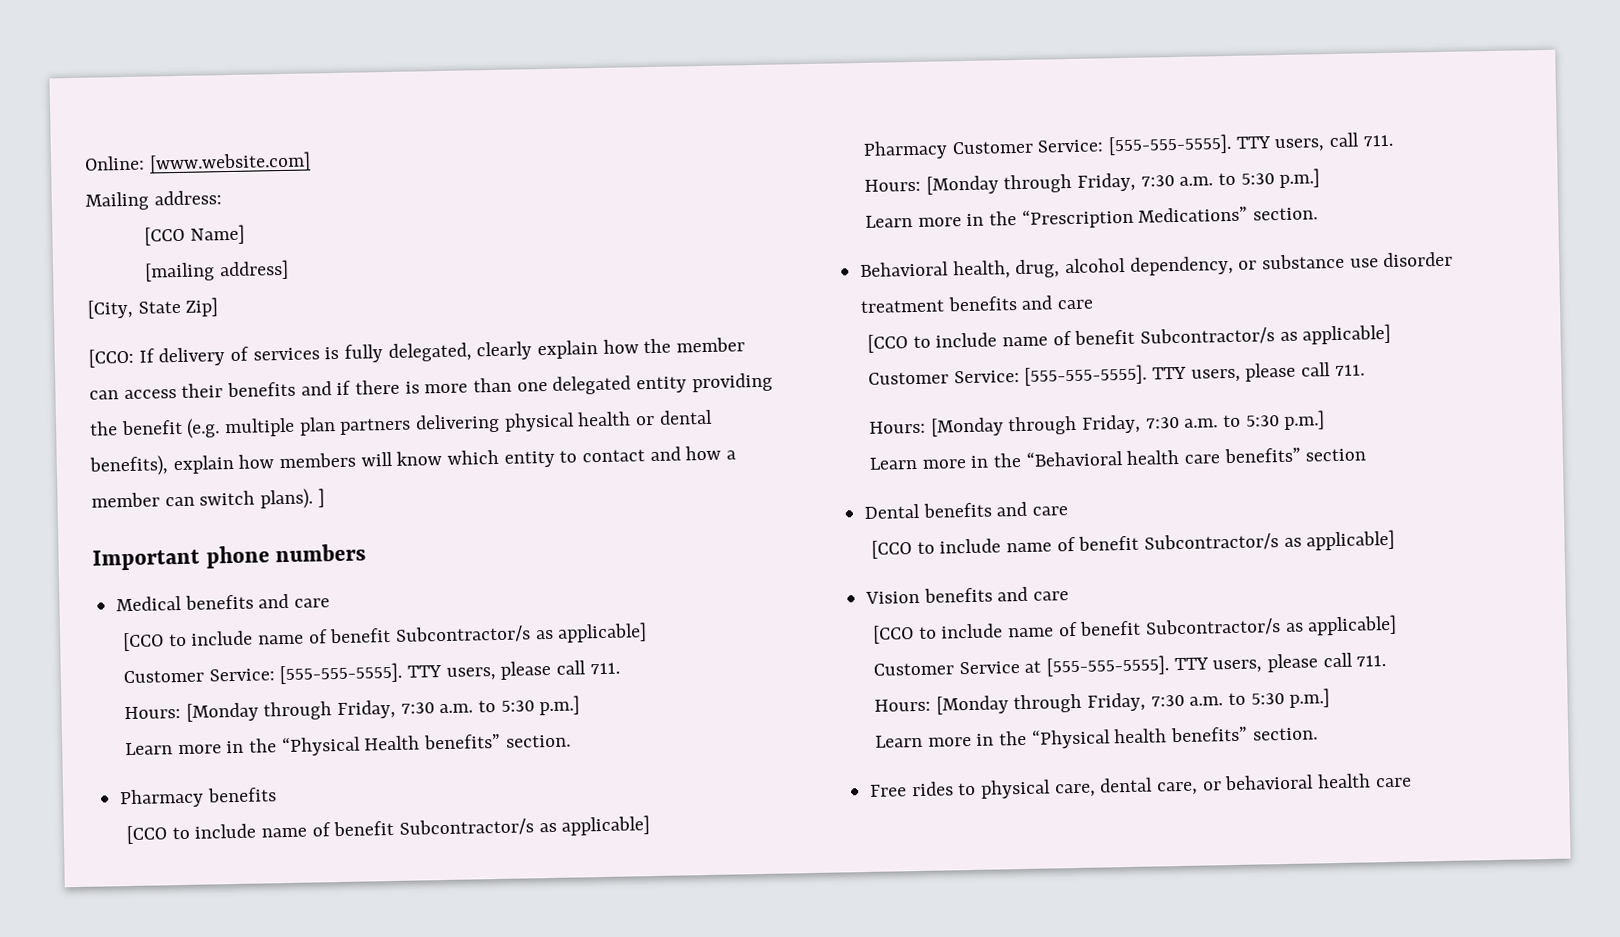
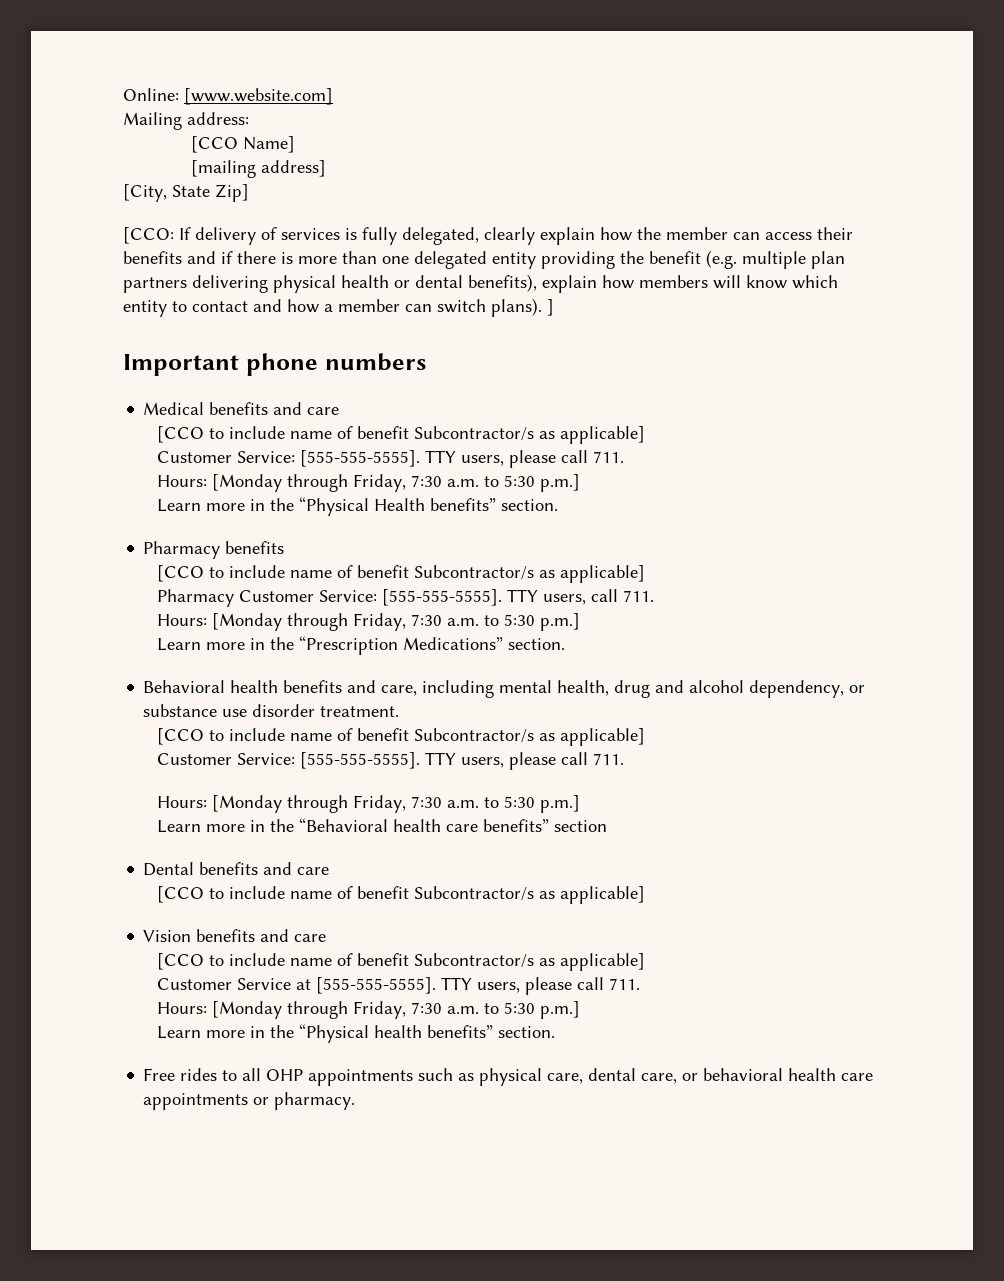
- Behavioral health, drug, alcohol dependency, or substance use disorder treatment benefits and care
+ Behavioral health benefits and care, including mental health, drug and alcohol dependency, or substance use disorder treatment.
- Free rides to physical care, dental care, or behavioral health care
+ Free rides to all OHP appointments such as physical care, dental care, or behavioral health care appointments or pharmacy.

